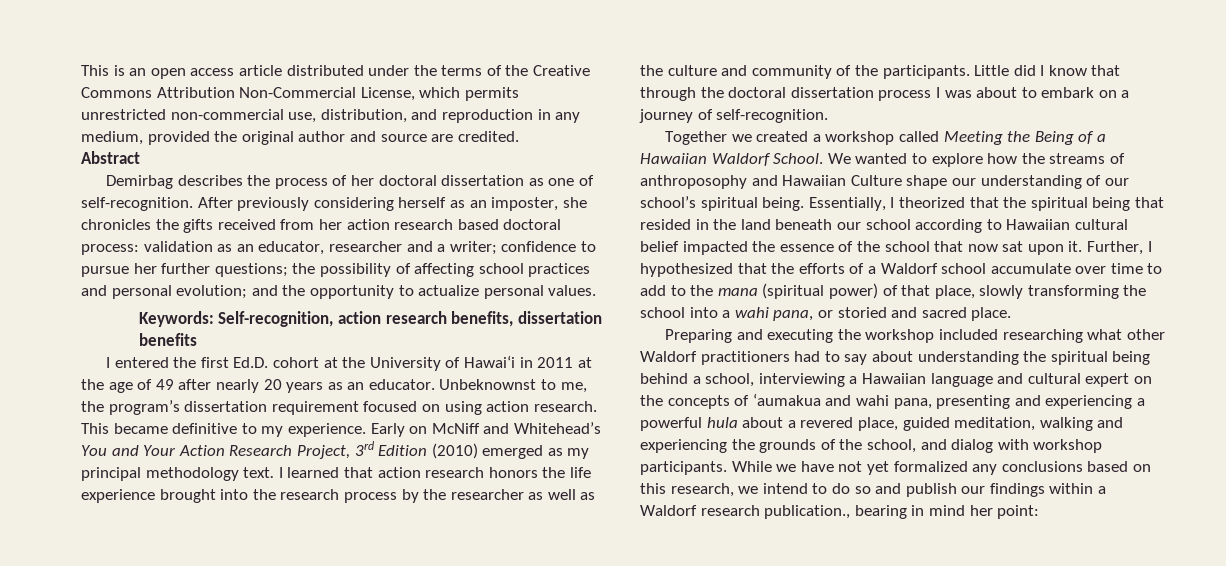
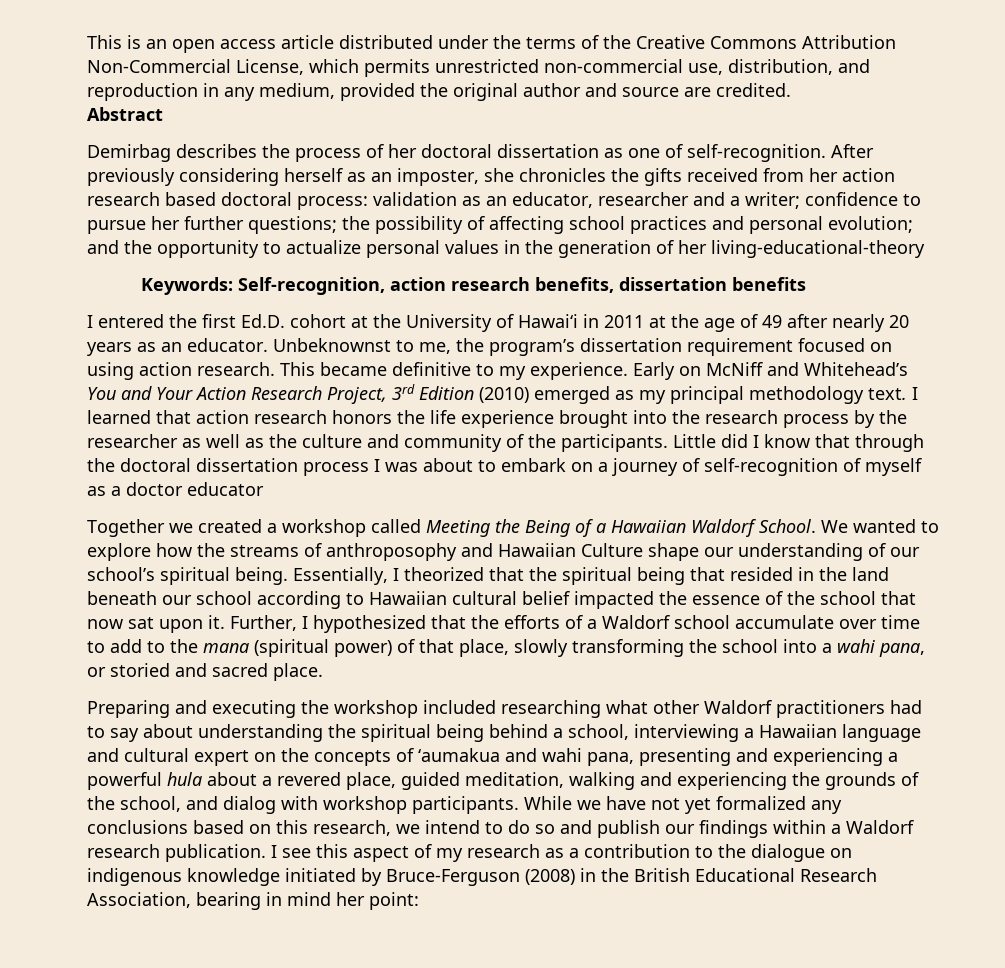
- After previously considering herself as an imposter, she chronicles the gifts received from her action research based doctoral process: validation as an educator, researcher and a writer; confidence to pursue her further questions; the possibility of affecting school practices and personal evolution; and the opportunity to actualize personal values.
+ After previously considering herself as an imposter, she chronicles the gifts received from her action research based doctoral process: validation as an educator, researcher and a writer; confidence to pursue her further questions; the possibility of affecting school practices and personal evolution; and the opportunity to actualize personal values in the generation of her living-educational-theory
- Little did I know that through the doctoral dissertation process I was about to embark on a journey of self-recognition.
+ Little did I know that through the doctoral dissertation process I was about to embark on a journey of self-recognition of myself as a doctor educator
- While we have not yet formalized any conclusions based on this research, we intend to do so and publish our findings within a Waldorf research publication., bearing in mind her point:
+ While we have not yet formalized any conclusions based on this research, we intend to do so and publish our findings within a Waldorf research publication. I see this aspect of my research as a contribution to the dialogue on indigenous knowledge initiated by Bruce-Ferguson (2008) in the British Educational Research Association, bearing in mind her point:

